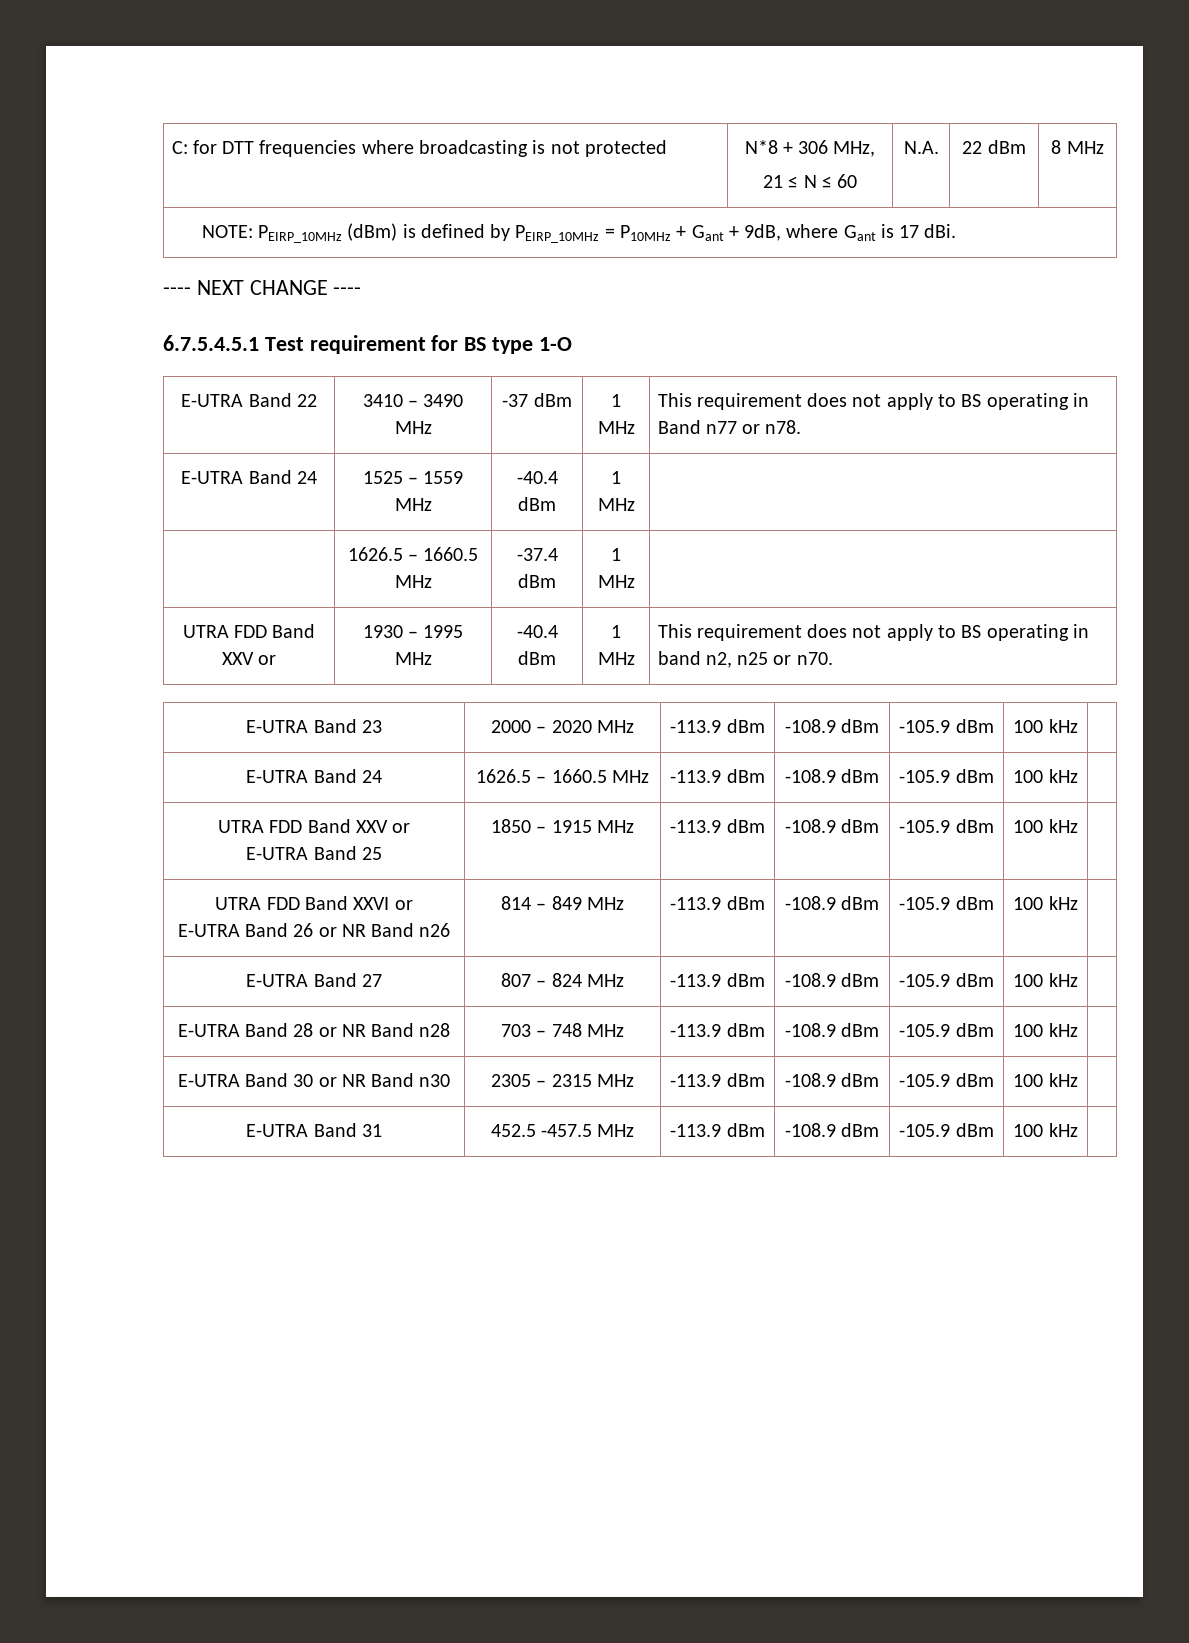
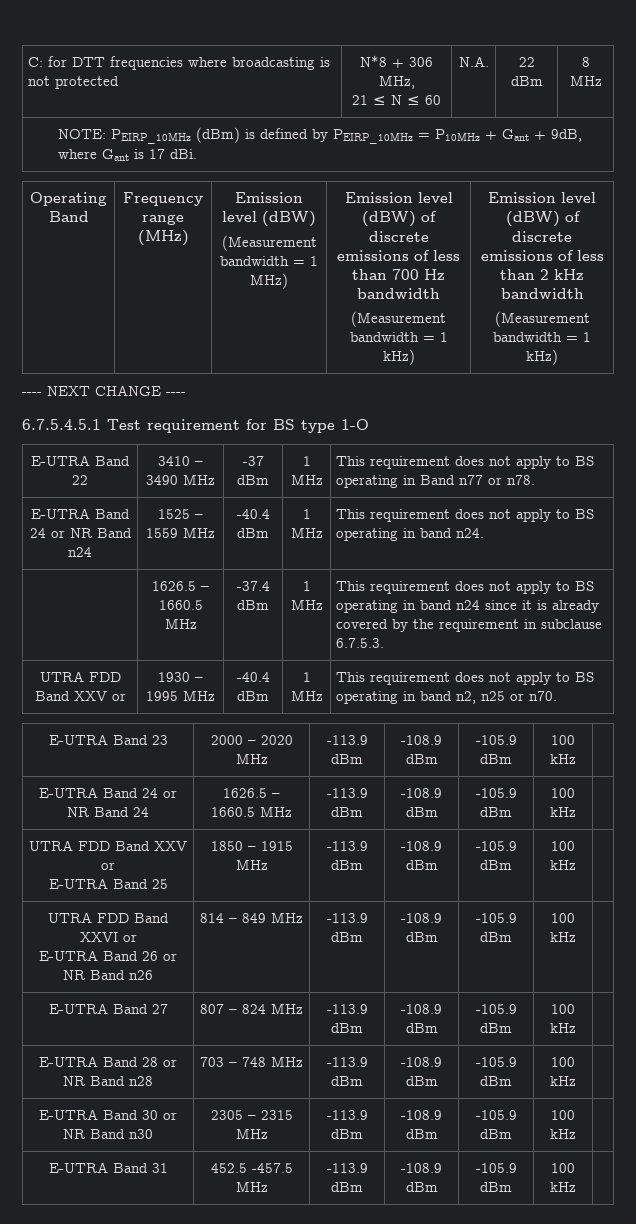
+ Operating Band | Frequency range (MHz) | Emission level (dBW)
+ (Measurement bandwidth = 1 MHz) | Emission level (dBW) of discrete emissions of less than 700 Hz bandwidth
+ (Measurement bandwidth = 1 kHz) | Emission level (dBW) of discrete emissions of less than 2 kHz bandwidth
+ (Measurement bandwidth = 1 kHz)
- E-UTRA Band 24 | 1525 – 1559 MHz | -40.4 dBm | 1 MHz |
+ E-UTRA Band 24 or NR Band n24 | 1525 – 1559 MHz | -40.4 dBm | 1 MHz | This requirement does not apply to BS operating in band n24.
- | 1626.5 – 1660.5 MHz | -37.4 dBm | 1 MHz |
+ | 1626.5 – 1660.5 MHz | -37.4 dBm | 1 MHz | This requirement does not apply to BS operating in band n24 since it is already covered by the requirement in subclause 6.7.5.3.
- E-UTRA Band 24 | 1626.5 – 1660.5 MHz | -113.9 dBm | -108.9 dBm | -105.9 dBm | 100 kHz |
+ E-UTRA Band 24 or NR Band 24 | 1626.5 – 1660.5 MHz | -113.9 dBm | -108.9 dBm | -105.9 dBm | 100 kHz |

